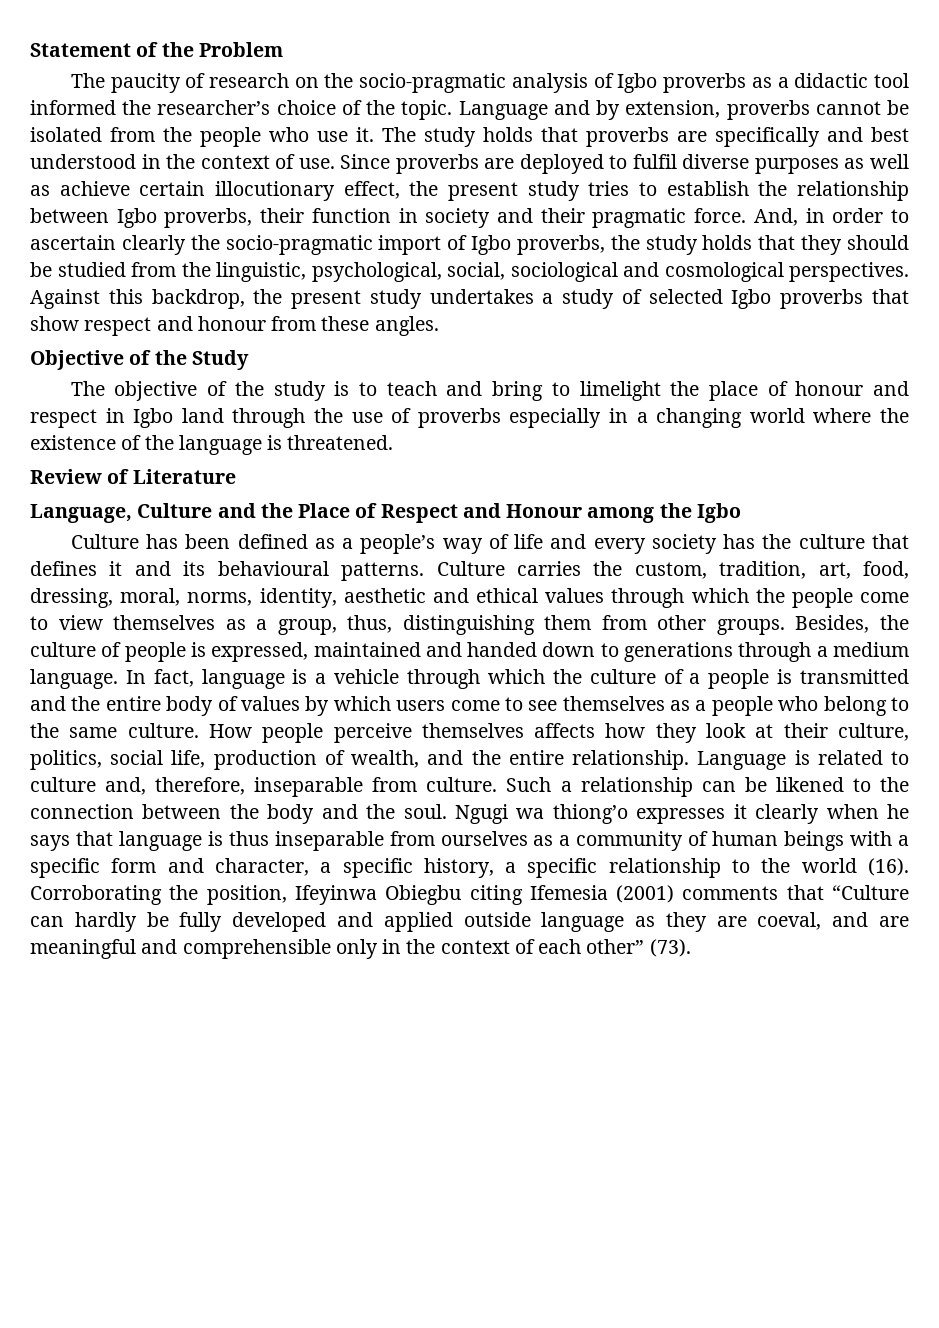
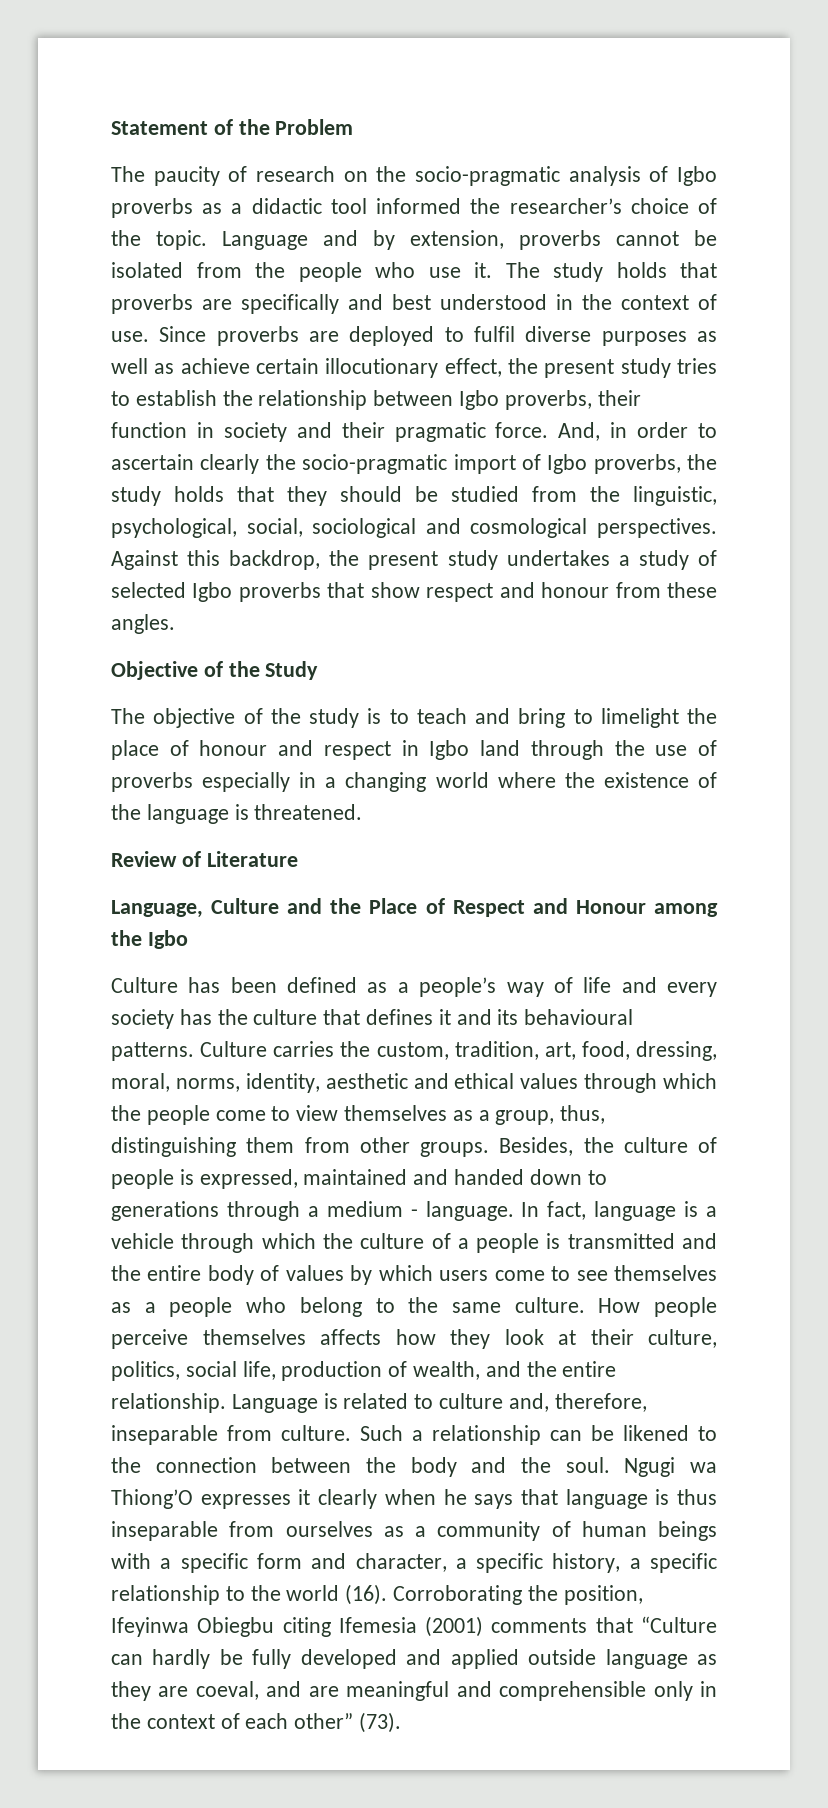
- Besides, the culture of people is expressed, maintained and handed down to generations through a medium language.
+ Besides, the culture of people is expressed, maintained and handed down to generations through a medium - language.
- Ngugi wa thiong’o expresses it clearly when he says that language is thus inseparable from ourselves as a community of human beings with a specific form and character, a specific history, a specific relationship to the world (16).
+ Ngugi wa Thiong’O expresses it clearly when he says that language is thus inseparable from ourselves as a community of human beings with a specific form and character, a specific history, a specific relationship to the world (16).

